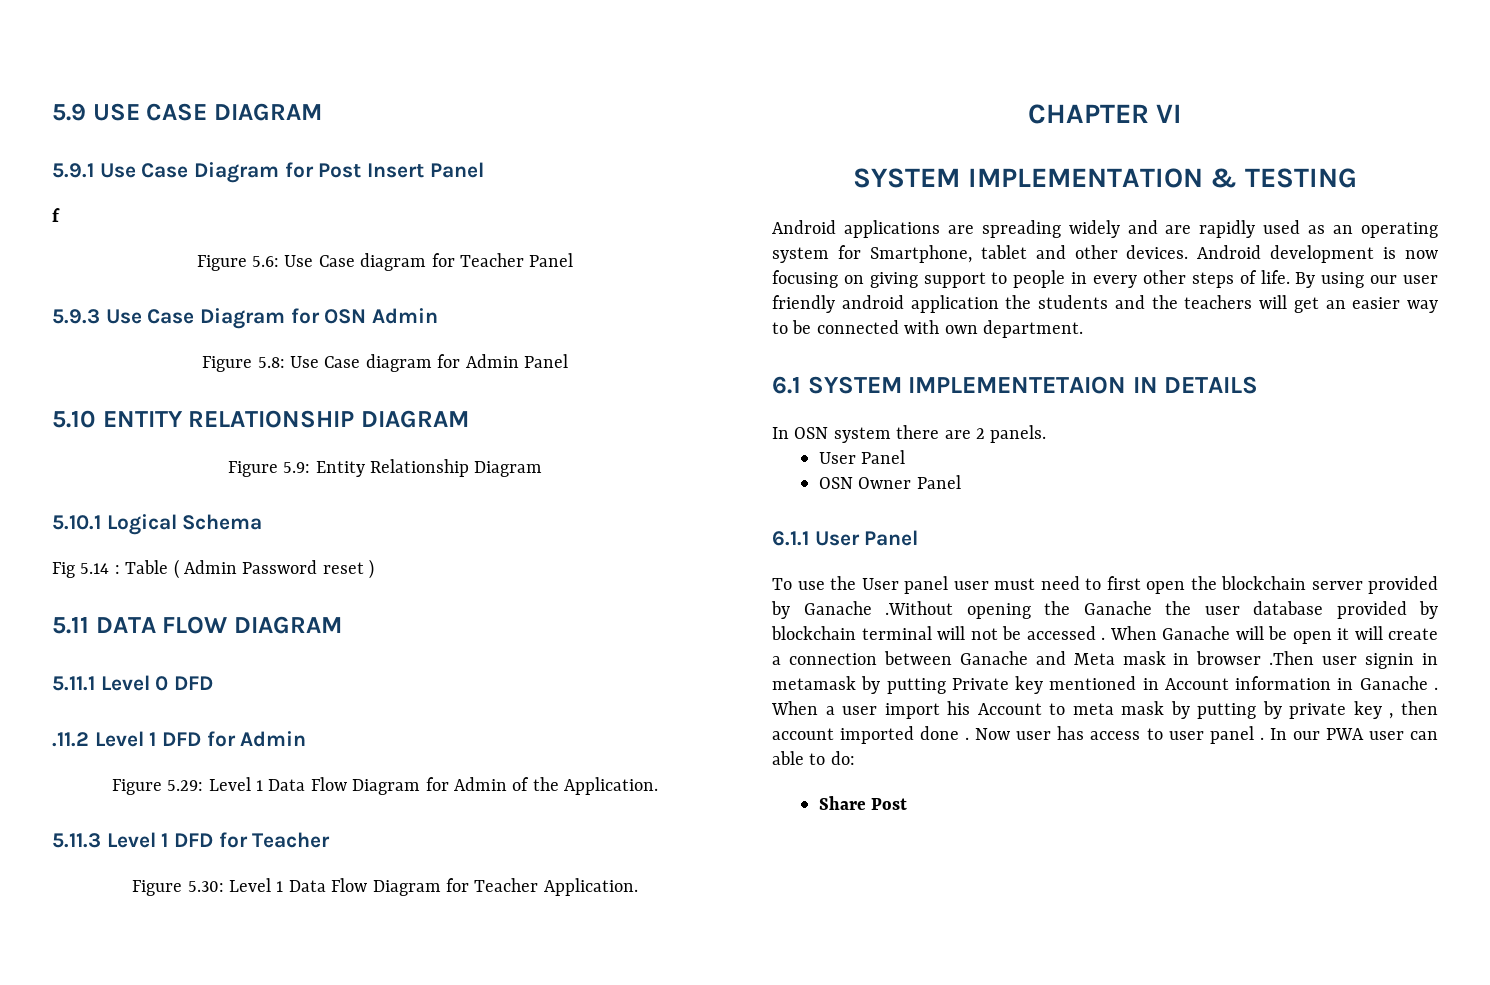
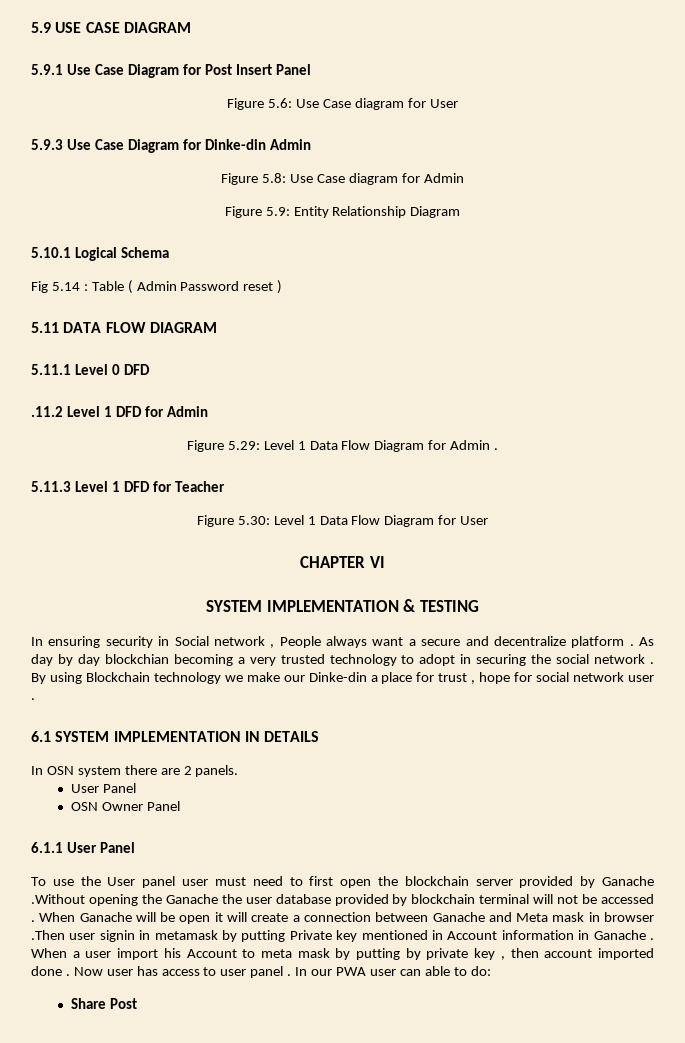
- f
- Figure 5.6: Use Case diagram for Teacher Panel
+ Figure 5.6: Use Case diagram for User
- 5.9.3 Use Case Diagram for OSN Admin
+ 5.9.3 Use Case Diagram for Dinke-din Admin
- Figure 5.8: Use Case diagram for Admin Panel
- 5.10 ENTITY RELATIONSHIP DIAGRAM
+ Figure 5.8: Use Case diagram for Admin
- Figure 5.29: Level 1 Data Flow Diagram for Admin of the Application.
+ Figure 5.29: Level 1 Data Flow Diagram for Admin .
- Figure 5.30: Level 1 Data Flow Diagram for Teacher Application.
+ Figure 5.30: Level 1 Data Flow Diagram for User
- Android applications are spreading widely and are rapidly used as an operating system for Smartphone, tablet and other devices. Android development is now focusing on giving support to people in every other steps of life. By using our user friendly android application the students and the teachers will get an easier way to be connected with own department.
+ In ensuring security in Social network , People always want a secure and decentralize platform . As day by day blockchian becoming a very trusted technology to adopt in securing the social network . By using Blockchain technology we make our Dinke-din a place for trust , hope for social network user .
- 6.1 SYSTEM IMPLEMENTETAION IN DETAILS
+ 6.1 SYSTEM IMPLEMENTATION IN DETAILS

